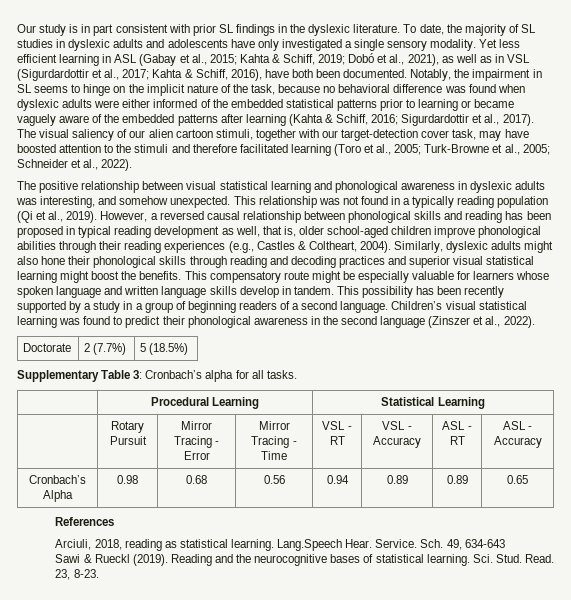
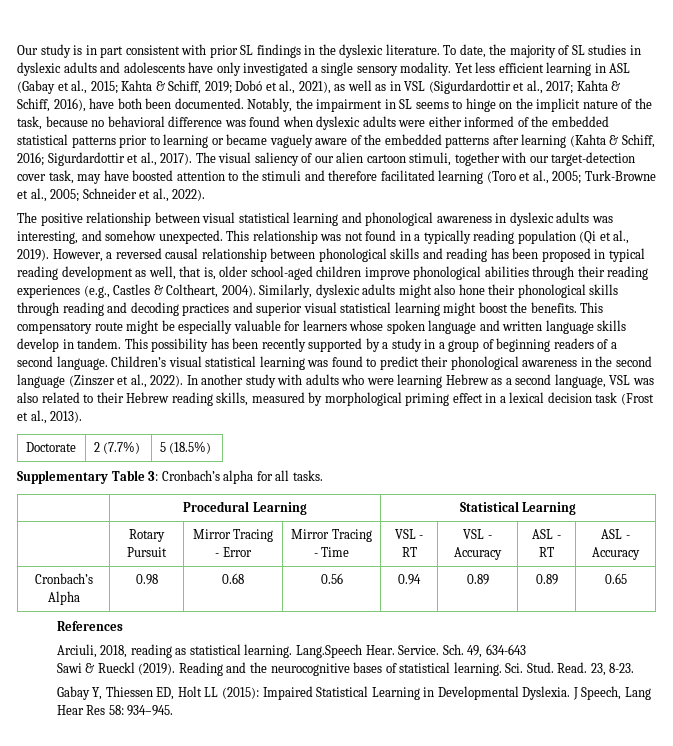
+ In another study with adults who were learning Hebrew as a second language, VSL was also related to their Hebrew reading skills, measured by morphological priming effect in a lexical decision task (Frost et al., 2013).
+ Gabay Y, Thiessen ED, Holt LL (2015): Impaired Statistical Learning in Developmental Dyslexia. J Speech, Lang Hear Res 58: 934–945.

